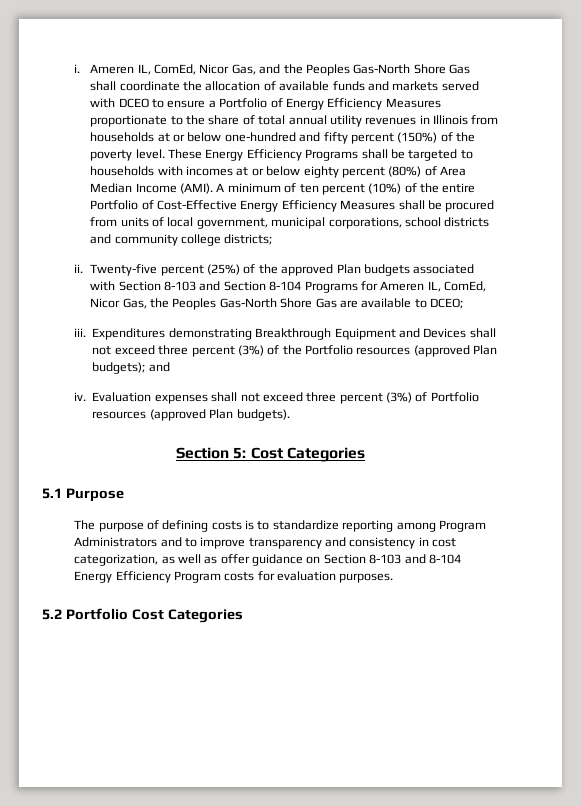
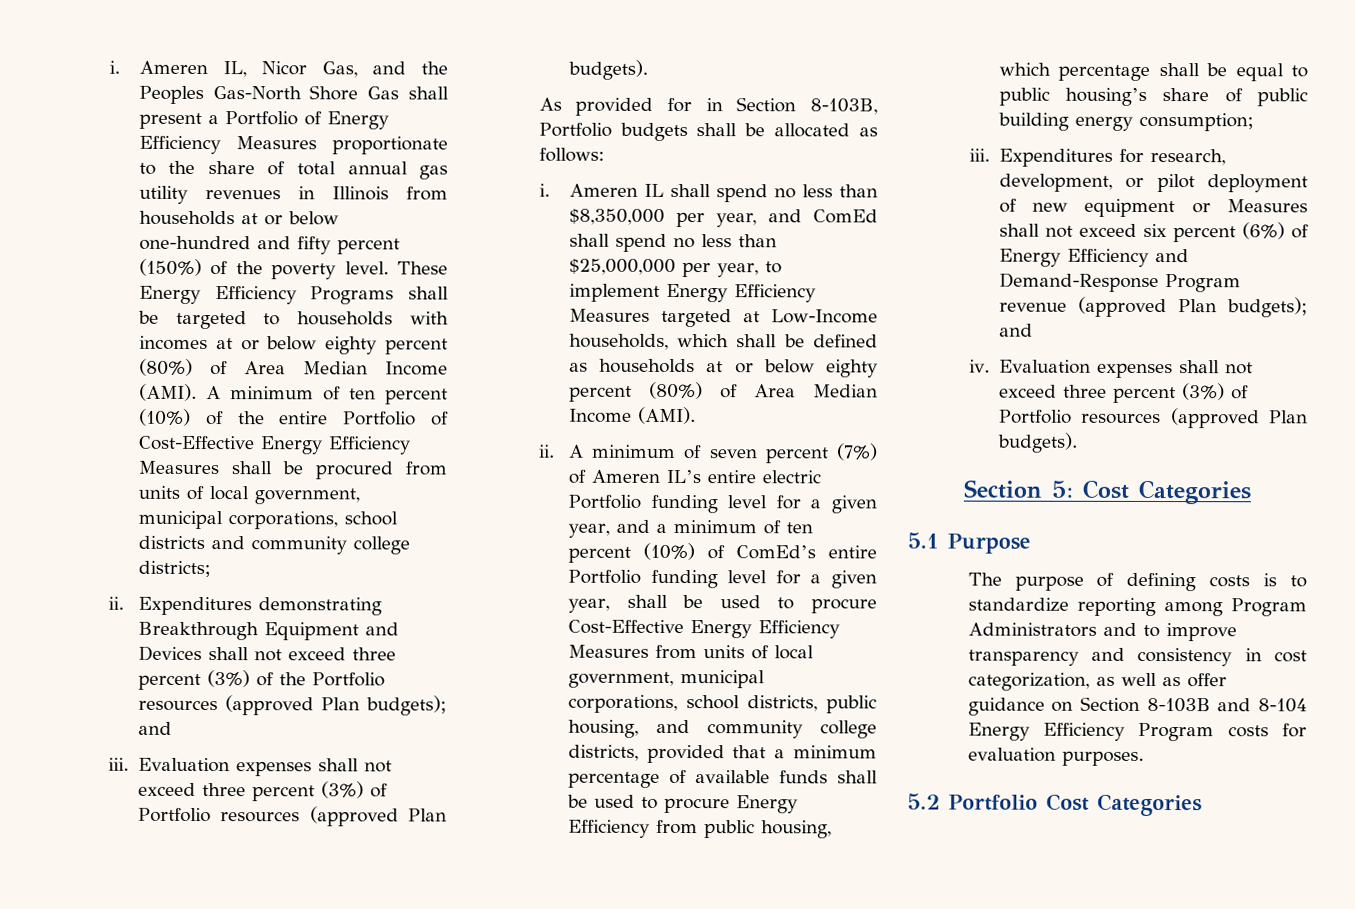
- Ameren IL, ComEd, Nicor Gas, and the Peoples Gas-North Shore Gas shall coordinate the allocation of available funds and markets served with DCEO to ensure a Portfolio of Energy Efficiency Measures proportionate to the share of total annual utility revenues in Illinois from households at or below one-hundred and fifty percent (150%) of the poverty level.
+ Ameren IL, Nicor Gas, and the Peoples Gas-North Shore Gas shall present a Portfolio of Energy Efficiency Measures proportionate to the share of total annual gas utility revenues in Illinois from households at or below one-hundred and fifty percent (150%) of the poverty level.
- Twenty-five percent (25%) of the approved Plan budgets associated with Section 8-103 and Section 8-104 Programs for Ameren IL, ComEd, Nicor Gas, the Peoples Gas-North Shore Gas are available to DCEO;
- iii.
+ iii. Evaluation expenses shall not exceed three percent (3%) of Portfolio resources (approved Plan budgets).
+ As provided for in Section 8-103B, Portfolio budgets shall be allocated as follows:
+ i. Ameren IL shall spend no less than $8,350,000 per year, and ComEd shall spend no less than $25,000,000 per year, to implement Energy Efficiency Measures targeted at Low-Income households, which shall be defined as households at or below eighty percent (80%) of Area Median Income (AMI).
+ ii. A minimum of seven percent (7%) of Ameren IL’s entire electric Portfolio funding level for a given year, and a minimum of ten percent (10%) of ComEd’s entire Portfolio funding level for a given year, shall be used to procure Cost-Effective Energy Efficiency Measures from units of local government, municipal corporations, school districts, public housing, and community college districts, provided that a minimum percentage of available funds shall be used to procure Energy Efficiency from public housing, which percentage shall be equal to public housing’s share of public building energy consumption;
+ iii. Expenditures for research, development, or pilot deployment of new equipment or Measures shall not exceed six percent (6%) of Energy Efficiency and Demand-Response Program revenue (approved Plan budgets); and
- The purpose of defining costs is to standardize reporting among Program Administrators and to improve transparency and consistency in cost categorization, as well as offer guidance on Section 8-103 and 8-104 Energy Efficiency Program costs for evaluation purposes.
+ The purpose of defining costs is to standardize reporting among Program Administrators and to improve transparency and consistency in cost categorization, as well as offer guidance on Section 8-103B and 8-104 Energy Efficiency Program costs for evaluation purposes.

